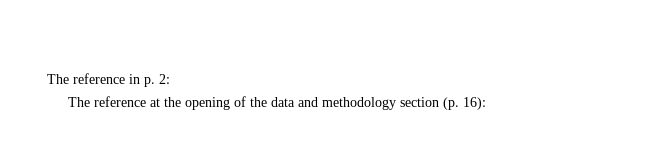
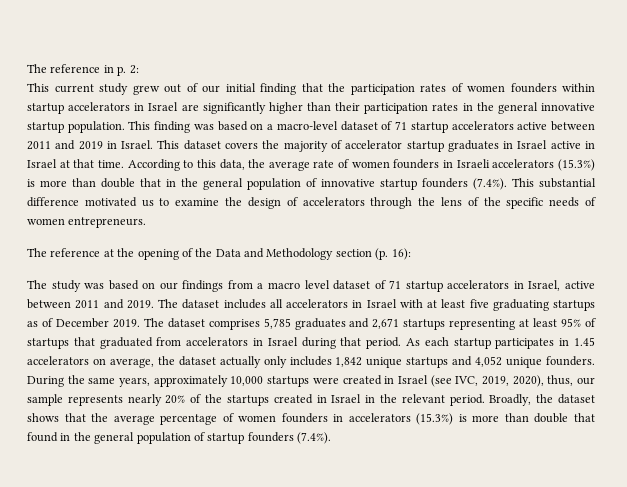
+ This current study grew out of our initial finding that the participation rates of women founders within startup accelerators in Israel are significantly higher than their participation rates in the general innovative startup population. This finding was based on a macro-level dataset of 71 startup accelerators active between 2011 and 2019 in Israel. This dataset covers the majority of accelerator startup graduates in Israel active in Israel at that time. According to this data, the average rate of women founders in Israeli accelerators (15.3%) is more than double that in the general population of innovative startup founders (7.4%). This substantial difference motivated us to examine the design of accelerators through the lens of the specific needs of women entrepreneurs.
- The reference at the opening of the data and methodology section (p. 16):
+ The reference at the opening of the Data and Methodology section (p. 16):
+ The study was based on our findings from a macro level dataset of 71 startup accelerators in Israel, active between 2011 and 2019. The dataset includes all accelerators in Israel with at least five graduating startups as of December 2019. The dataset comprises 5,785 graduates and 2,671 startups representing at least 95% of startups that graduated from accelerators in Israel during that period. As each startup participates in 1.45 accelerators on average, the dataset actually only includes 1,842 unique startups and 4,052 unique founders. During the same years, approximately 10,000 startups were created in Israel (see IVC, 2019, 2020), thus, our sample represents nearly 20% of the startups created in Israel in the relevant period. Broadly, the dataset shows that the average percentage of women founders in accelerators (15.3%) is more than double that found in the general population of startup founders (7.4%).

